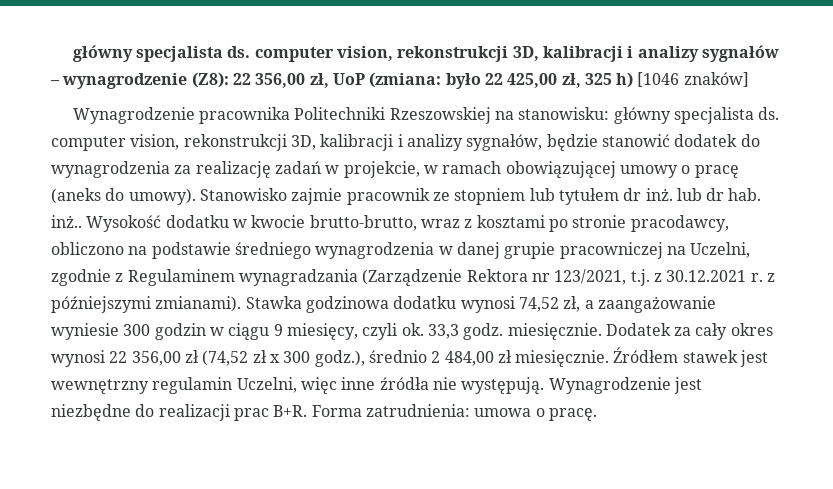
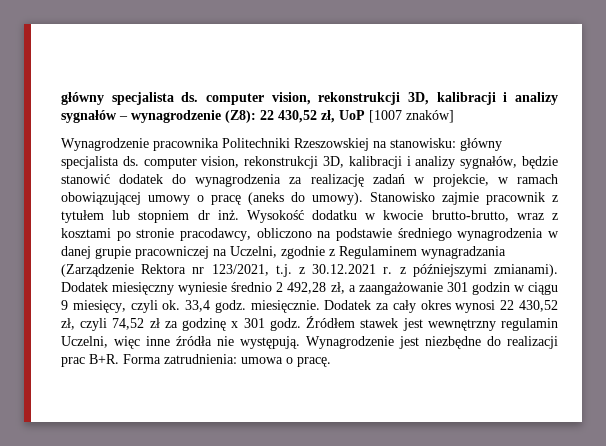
- główny specjalista ds. computer vision, rekonstrukcji 3D, kalibracji i analizy sygnałów – wynagrodzenie (Z8): 22 356,00 zł, UoP (zmiana: było 22 425,00 zł, 325 h) [1046 znaków]
+ główny specjalista ds. computer vision, rekonstrukcji 3D, kalibracji i analizy sygnałów – wynagrodzenie (Z8): 22 430,52 zł, UoP [1007 znaków]
- Stanowisko zajmie pracownik ze stopniem lub tytułem dr inż. lub dr hab. inż..
+ Stanowisko zajmie pracownik z tytułem lub stopniem dr inż.
- Stawka godzinowa dodatku wynosi 74,52 zł, a zaangażowanie wyniesie 300 godzin w ciągu 9 miesięcy, czyli ok.
+ Dodatek miesięczny wyniesie średnio 2 492,28 zł, a zaangażowanie 301 godzin w ciągu 9 miesięcy, czyli ok.
- 33,3 godz. miesięcznie.
+ 33,4 godz. miesięcznie.
- Dodatek za cały okres wynosi 22 356,00 zł (74,52 zł x 300 godz.), średnio 2 484,00 zł miesięcznie.
+ Dodatek za cały okres wynosi 22 430,52 zł, czyli 74,52 zł za godzinę x 301 godz.

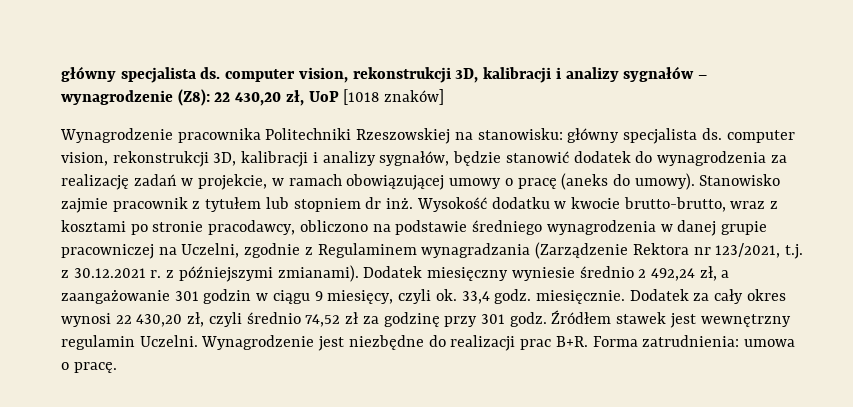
- główny specjalista ds. computer vision, rekonstrukcji 3D, kalibracji i analizy sygnałów – wynagrodzenie (Z8): 22 430,52 zł, UoP [1007 znaków]
+ główny specjalista ds. computer vision, rekonstrukcji 3D, kalibracji i analizy sygnałów – wynagrodzenie (Z8): 22 430,20 zł, UoP [1018 znaków]
- Dodatek miesięczny wyniesie średnio 2 492,28 zł, a zaangażowanie 301 godzin w ciągu 9 miesięcy, czyli ok.
+ Dodatek miesięczny wyniesie średnio 2 492,24 zł, a zaangażowanie 301 godzin w ciągu 9 miesięcy, czyli ok.
- Dodatek za cały okres wynosi 22 430,52 zł, czyli 74,52 zł za godzinę x 301 godz.
+ Dodatek za cały okres wynosi 22 430,20 zł, czyli średnio 74,52 zł za godzinę przy 301 godz.
- Źródłem stawek jest wewnętrzny regulamin Uczelni, więc inne źródła nie występują.
+ Źródłem stawek jest wewnętrzny regulamin Uczelni.

